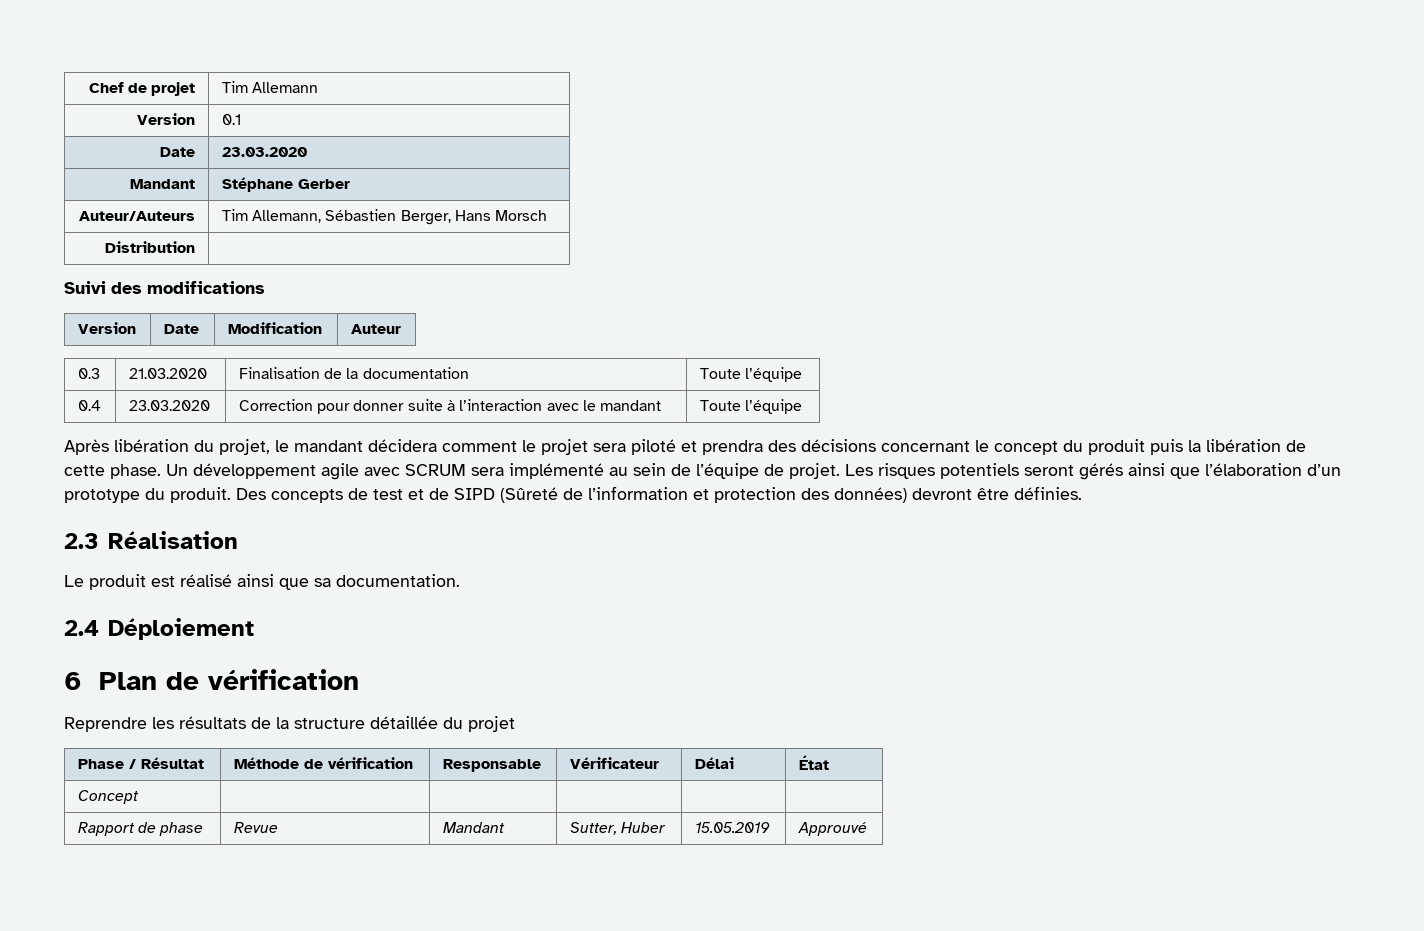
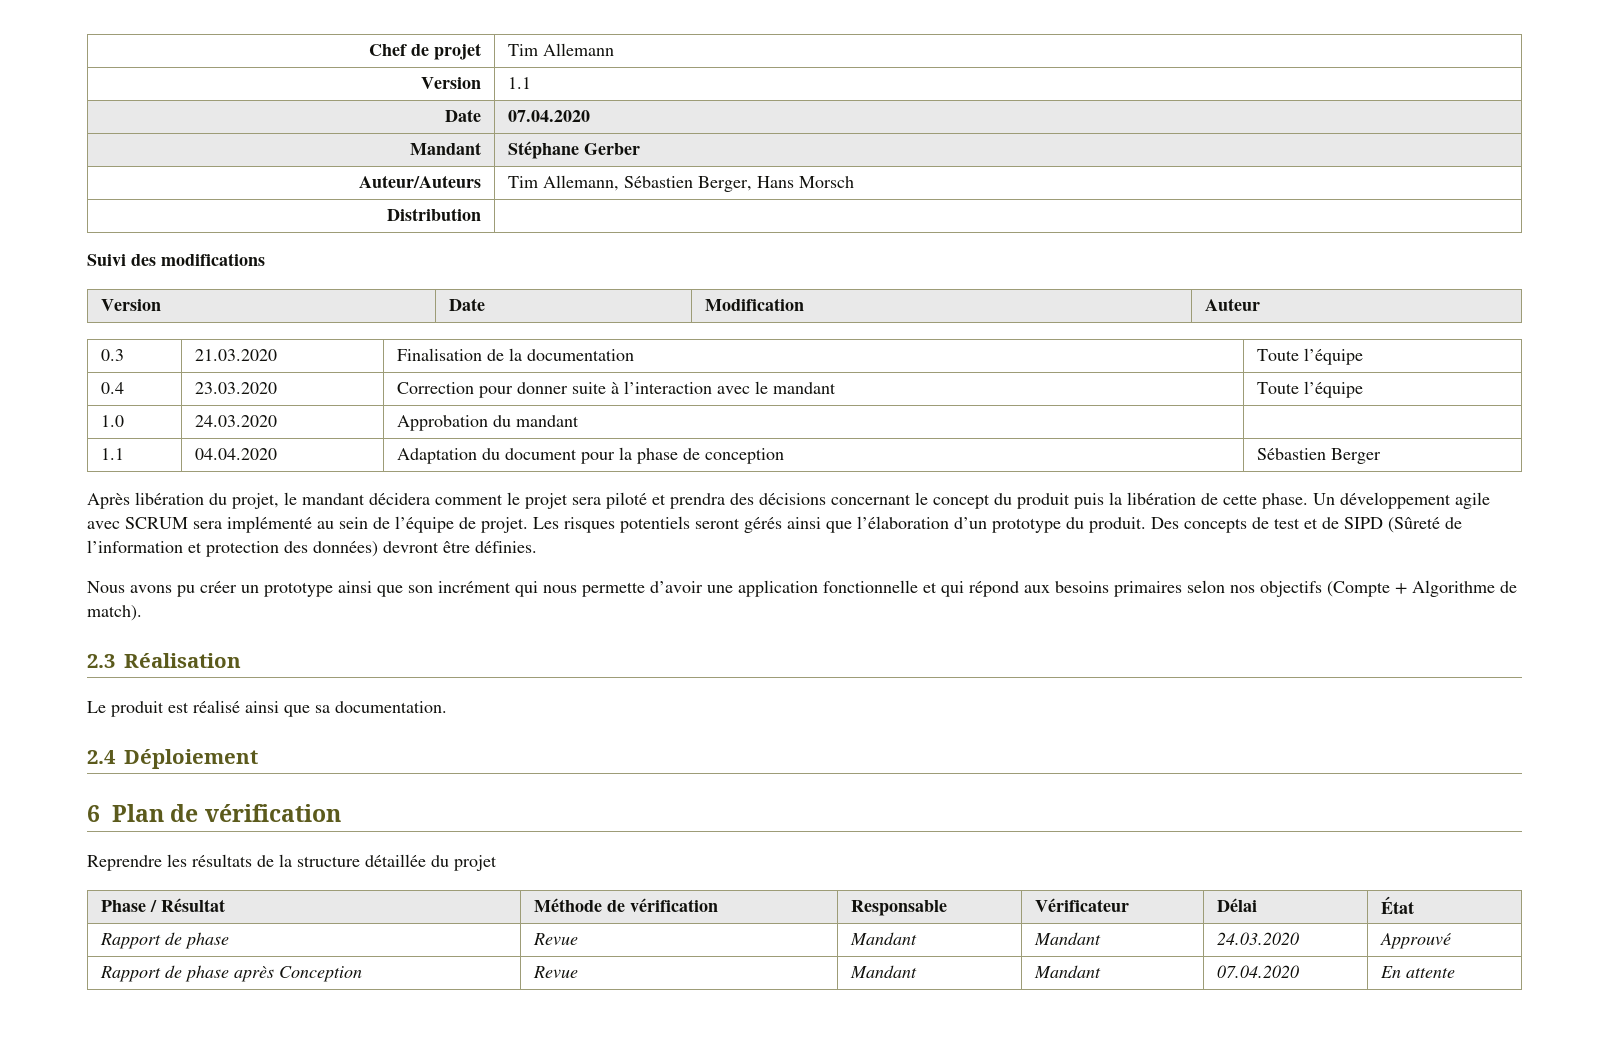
- Version | 0.1
- Date | 23.03.2020
+ Version | 1.1
+ Date | 07.04.2020
+ 1.0 | 24.03.2020 | Approbation du mandant |
+ 1.1 | 04.04.2020 | Adaptation du document pour la phase de conception | Sébastien Berger
+ Nous avons pu créer un prototype ainsi que son incrément qui nous permette d’avoir une application fonctionnelle et qui répond aux besoins primaires selon nos objectifs (Compte + Algorithme de match).
- Concept | | | | |
- Rapport de phase | Revue | Mandant | Sutter, Huber | 15.05.2019 | Approuvé
+ Rapport de phase | Revue | Mandant | Mandant | 24.03.2020 | Approuvé
+ Rapport de phase après Conception | Revue | Mandant | Mandant | 07.04.2020 | En attente

